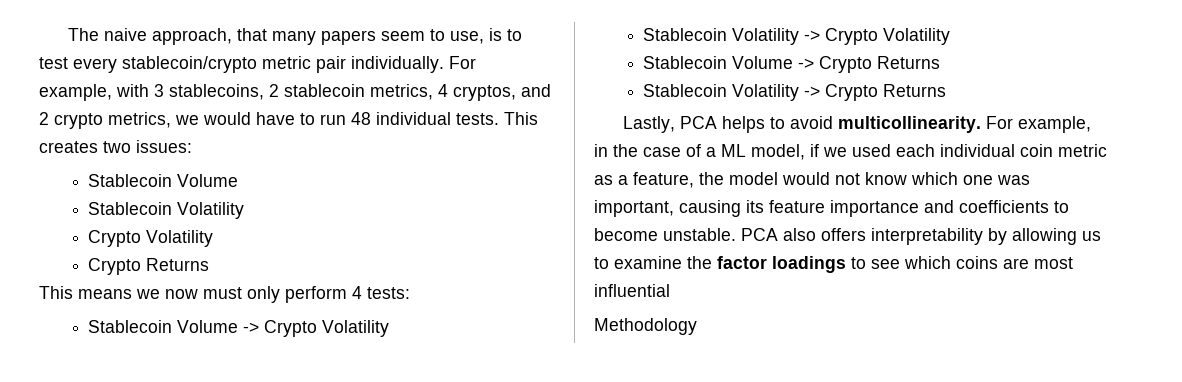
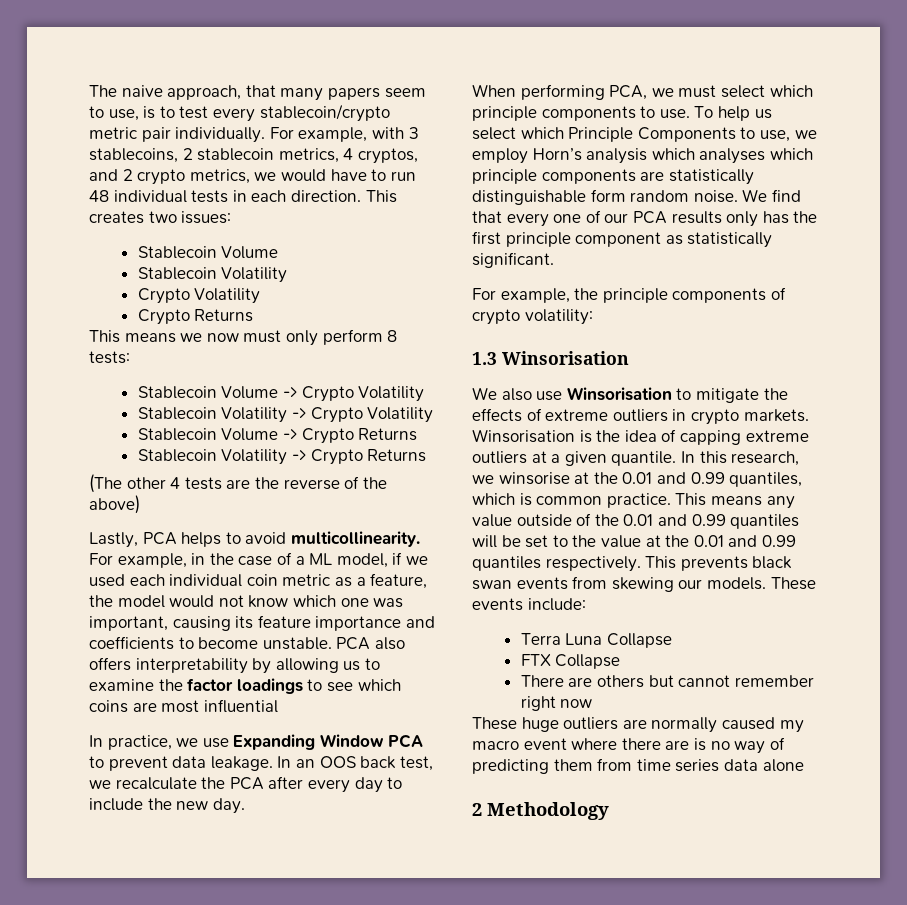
- For example, with 3 stablecoins, 2 stablecoin metrics, 4 cryptos, and 2 crypto metrics, we would have to run 48 individual tests.
+ For example, with 3 stablecoins, 2 stablecoin metrics, 4 cryptos, and 2 crypto metrics, we would have to run 48 individual tests in each direction.
- This means we now must only perform 4 tests:
+ This means we now must only perform 8 tests:
+ (The other 4 tests are the reverse of the above)
- Methodology
+ In practice, we use Expanding Window PCA to prevent data leakage. In an OOS back test, we recalculate the PCA after every day to include the new day.
+ When performing PCA, we must select which principle components to use. To help us select which Principle Components to use, we employ Horn’s analysis which analyses which principle components are statistically distinguishable form random noise. We find that every one of our PCA results only has the first principle component as statistically significant.
+ For example, the principle components of crypto volatility:
+ 1.3 Winsorisation
+ We also use Winsorisation to mitigate the effects of extreme outliers in crypto markets. Winsorisation is the idea of capping extreme outliers at a given quantile. In this research, we winsorise at the 0.01 and 0.99 quantiles, which is common practice. This means any value outside of the 0.01 and 0.99 quantiles will be set to the value at the 0.01 and 0.99 quantiles respectively. This prevents black swan events from skewing our models. These events include:
+ Terra Luna Collapse
+ FTX Collapse
+ There are others but cannot remember right now
+ These huge outliers are normally caused my macro event where there are is no way of predicting them from time series data alone
+ 2 Methodology

